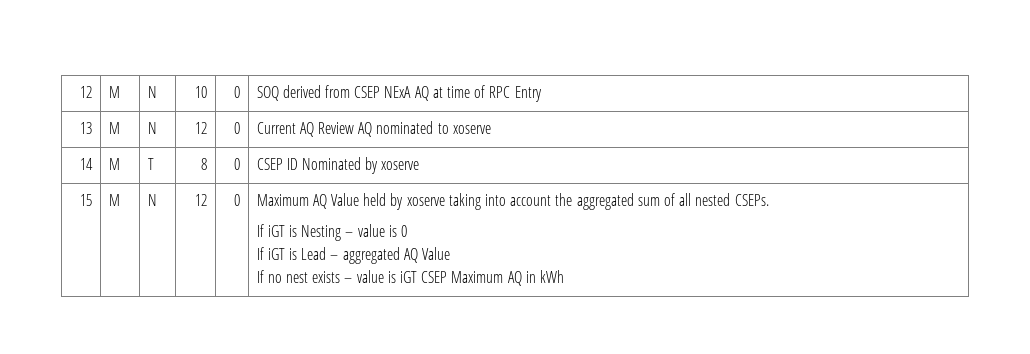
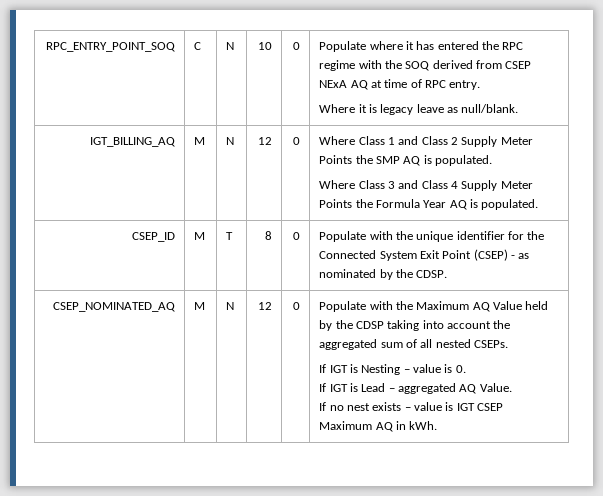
- 12 | M | N | 10 | 0 | SOQ derived from CSEP NExA AQ at time of RPC Entry
- 13 | M | N | 12 | 0 | Current AQ Review AQ nominated to xoserve
- 14 | M | T | 8 | 0 | CSEP ID Nominated by xoserve
- 15 | M | N | 12 | 0 | Maximum AQ Value held by xoserve taking into account the aggregated sum of all nested CSEPs.
+ RPC_ENTRY_POINT_SOQ | C | N | 10 | 0 | Populate where it has entered the RPC regime with the SOQ derived from CSEP NExA AQ at time of RPC entry.
+ Where it is legacy leave as null/blank.
+ IGT_BILLING_AQ | M | N | 12 | 0 | Where Class 1 and Class 2 Supply Meter Points the SMP AQ is populated.
+ Where Class 3 and Class 4 Supply Meter Points the Formula Year AQ is populated.
+ CSEP_ID | M | T | 8 | 0 | Populate with the unique identifier for the Connected System Exit Point (CSEP) - as nominated by the CDSP.
+ CSEP_NOMINATED_AQ | M | N | 12 | 0 | Populate with the Maximum AQ Value held by the CDSP taking into account the aggregated sum of all nested CSEPs.
- If iGT is Nesting – value is 0
- If iGT is Lead – aggregated AQ Value
+ If IGT is Nesting – value is 0.
+ If IGT is Lead – aggregated AQ Value.
- If no nest exists – value is iGT CSEP Maximum AQ in kWh
+ If no nest exists – value is IGT CSEP Maximum AQ in kWh.

